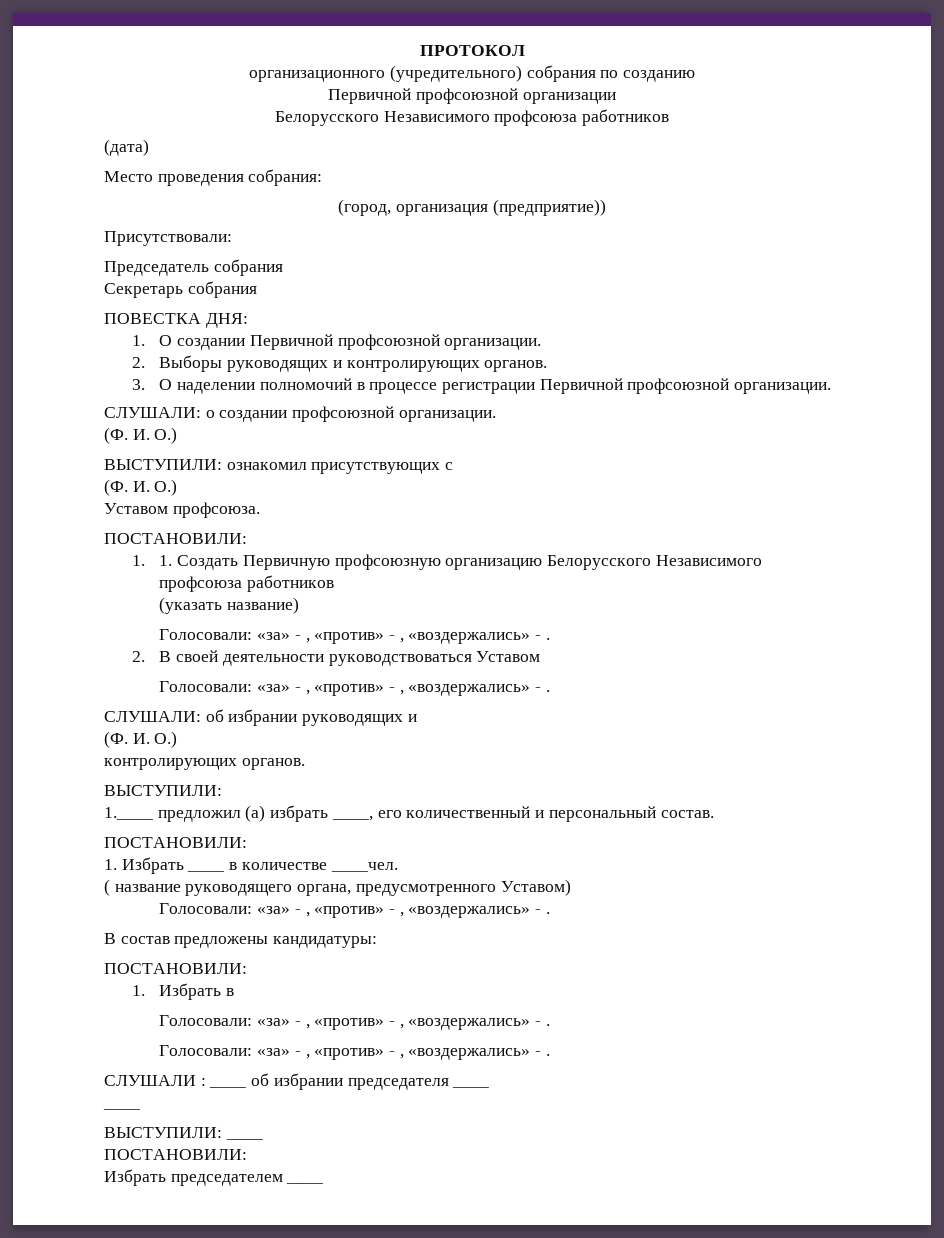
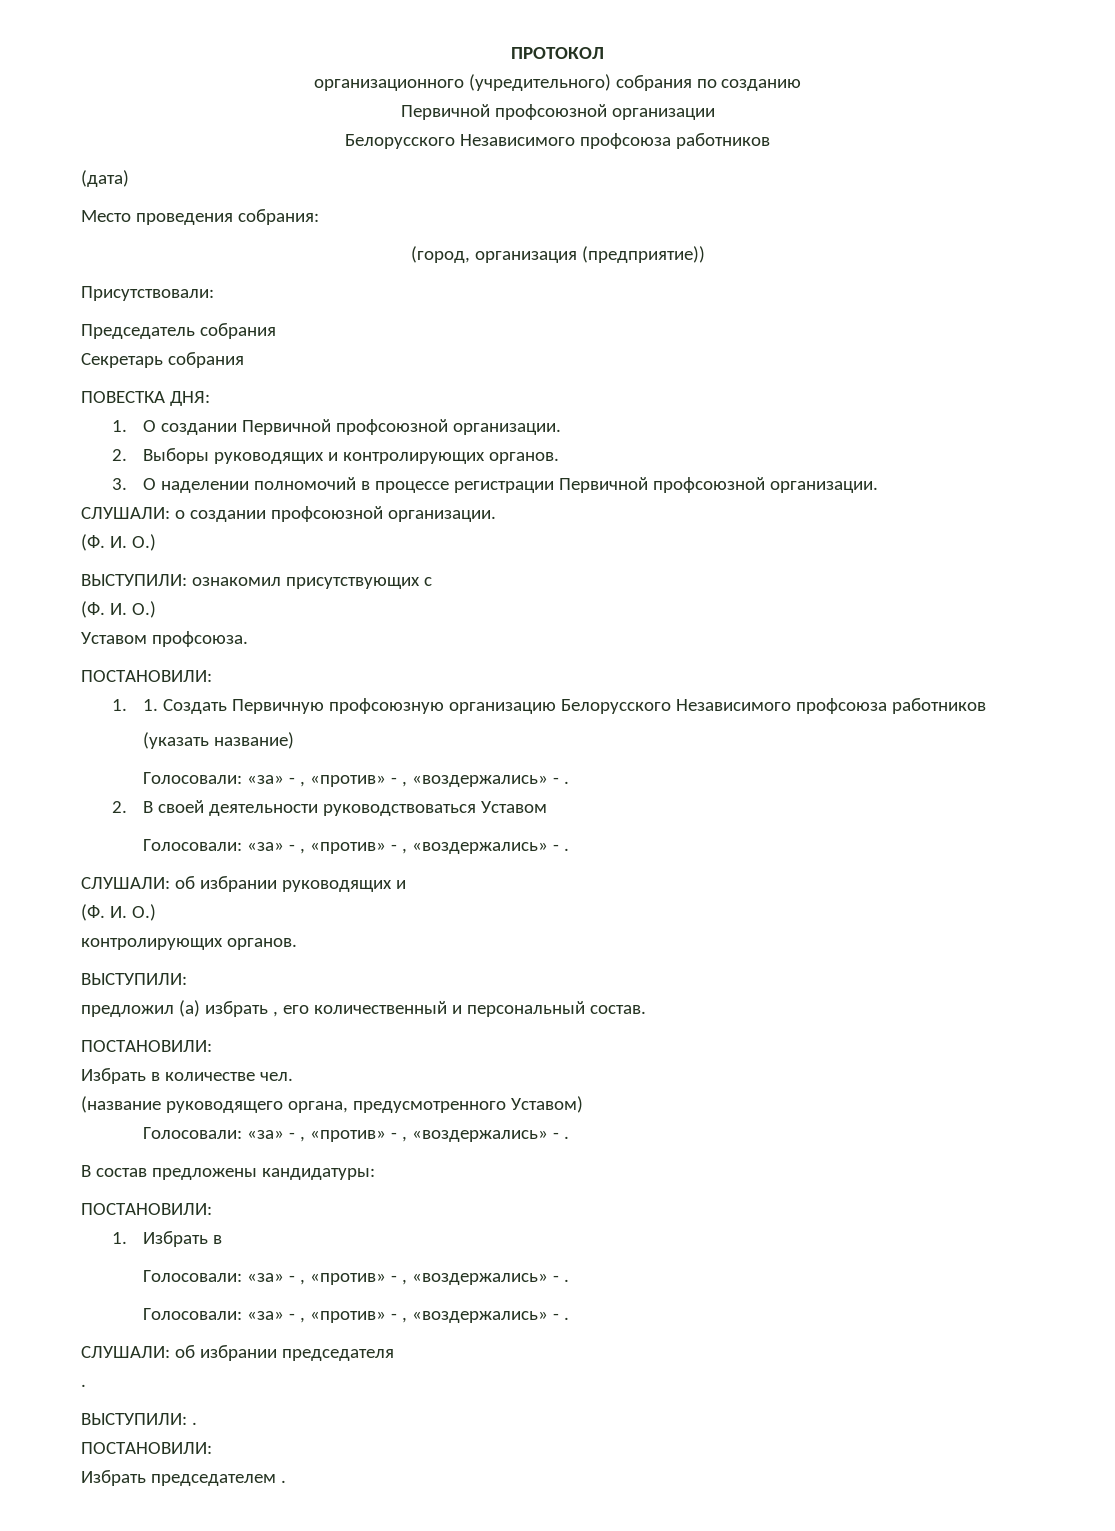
- 1.____ предложил (а) избрать ____, его количественный и персональный состав.
+ предложил (а) избрать , его количественный и персональный состав.
- 1. Избрать ____ в количестве ____чел.
- ( название руководящего органа, предусмотренного Уставом)
+ Избрать в количестве чел.
+ (название руководящего органа, предусмотренного Уставом)
- СЛУШАЛИ : ____ об избрании председателя ____
- ____
- ВЫСТУПИЛИ: ____
+ СЛУШАЛИ: об избрании председателя
+ .
+ ВЫСТУПИЛИ: .
- Избрать председателем ____
+ Избрать председателем .

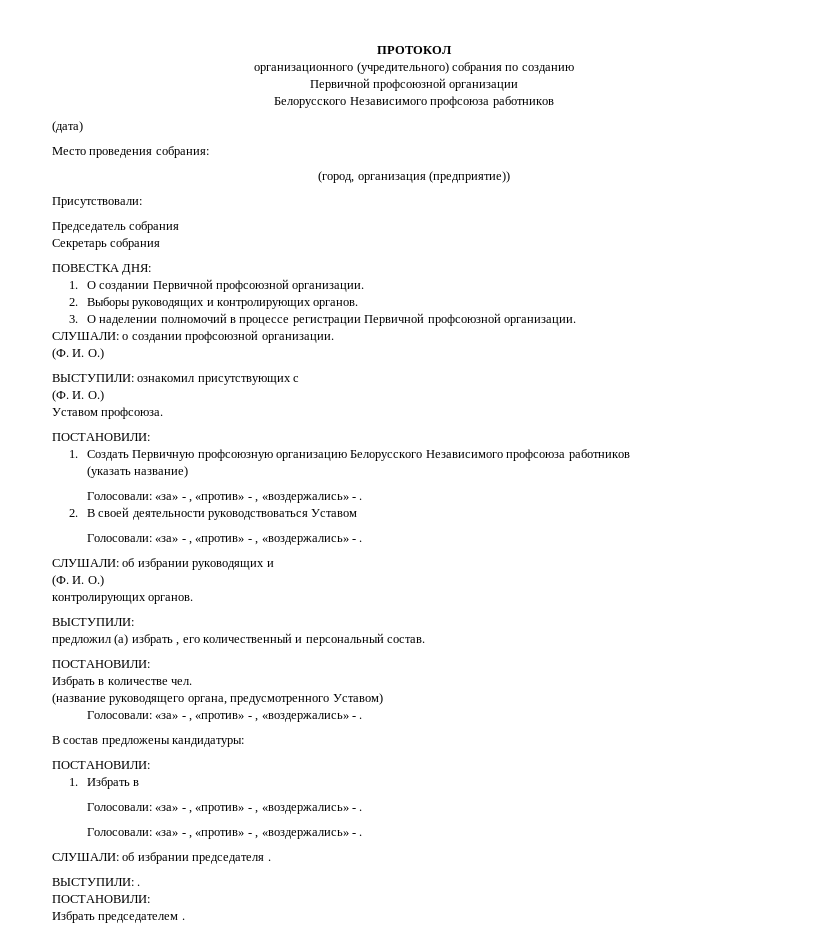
- 1. 1. Создать Первичную профсоюзную организацию Белорусского Независимого профсоюза работников
+ 1. Создать Первичную профсоюзную организацию Белорусского Независимого профсоюза работников
- СЛУШАЛИ: об избрании председателя
- .
+ СЛУШАЛИ: об избрании председателя .

